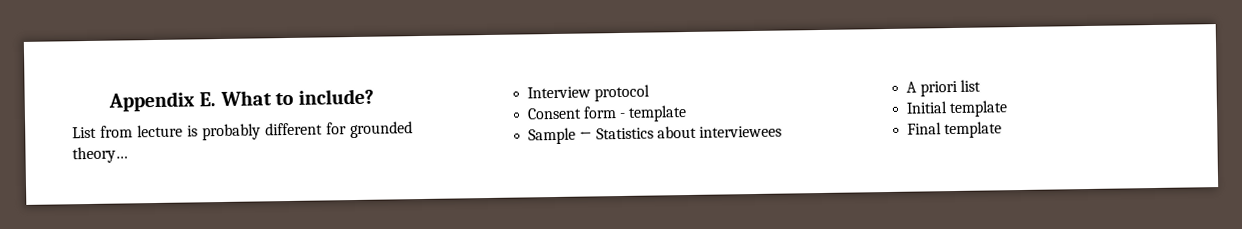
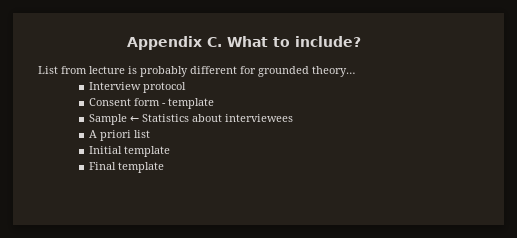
- Appendix E. What to include?
+ Appendix C. What to include?

